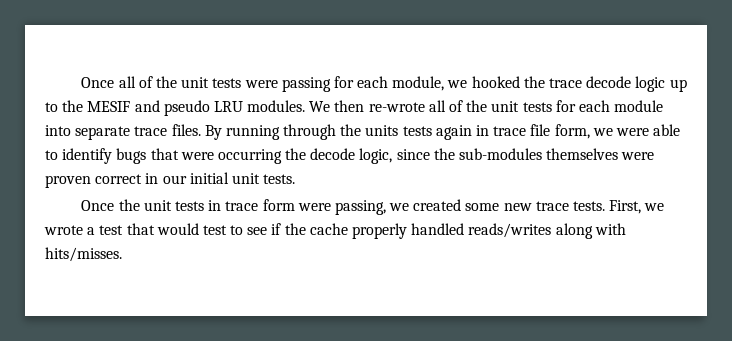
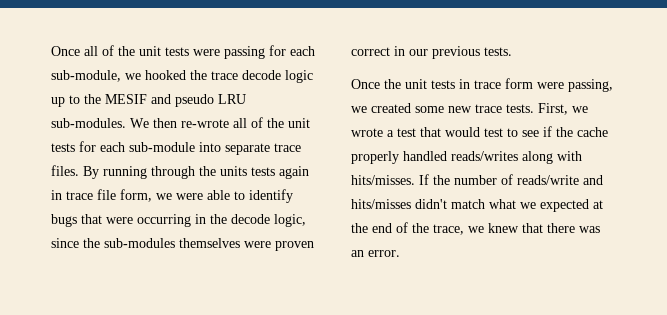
- Once all of the unit tests were passing for each module, we hooked the trace decode logic up to the MESIF and pseudo LRU modules.
+ Once all of the unit tests were passing for each sub-module, we hooked the trace decode logic up to the MESIF and pseudo LRU sub-modules.
- We then re-wrote all of the unit tests for each module into separate trace files.
+ We then re-wrote all of the unit tests for each sub-module into separate trace files.
- By running through the units tests again in trace file form, we were able to identify bugs that were occurring the decode logic, since the sub-modules themselves were proven correct in our initial unit tests.
+ By running through the units tests again in trace file form, we were able to identify bugs that were occurring in the decode logic, since the sub-modules themselves were proven correct in our previous tests.
+ If the number of reads/write and hits/misses didn't match what we expected at the end of the trace, we knew that there was an error.

